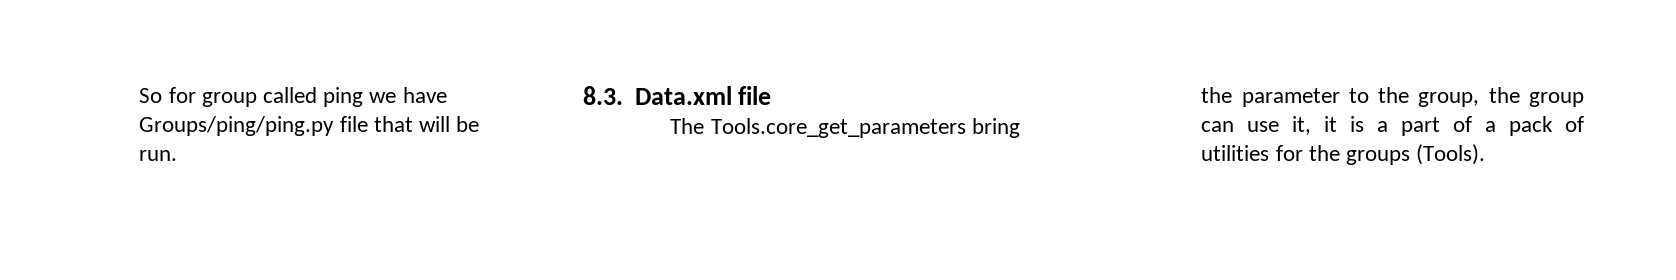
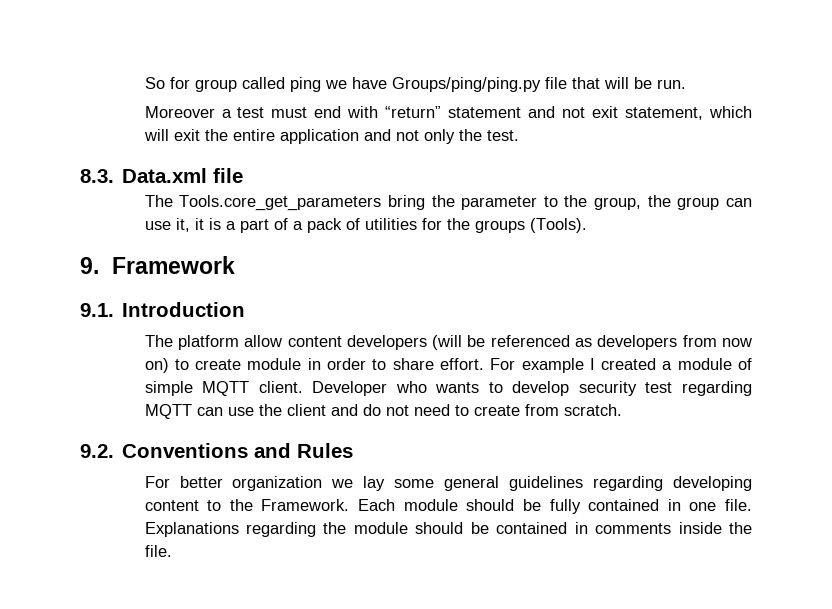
+ Moreover a test must end with “return” statement and not exit statement, which will exit the entire application and not only the test.
+ 9. Framework
+ 9.1. Introduction
+ The platform allow content developers (will be referenced as developers from now on) to create module in order to share effort. For example I created a module of simple MQTT client. Developer who wants to develop security test regarding MQTT can use the client and do not need to create from scratch.
+ 9.2. Conventions and Rules
+ For better organization we lay some general guidelines regarding developing content to the Framework. Each module should be fully contained in one file. Explanations regarding the module should be contained in comments inside the file.

